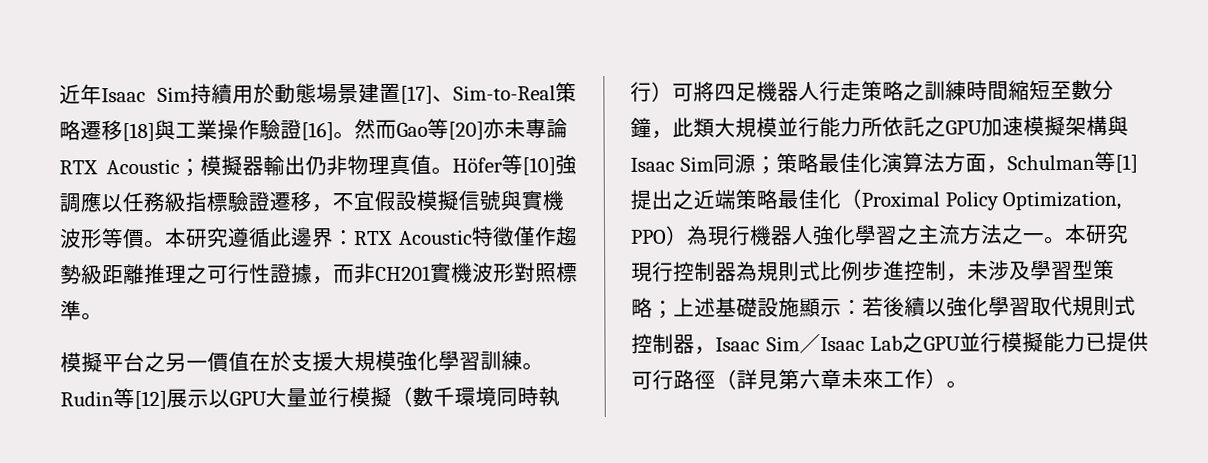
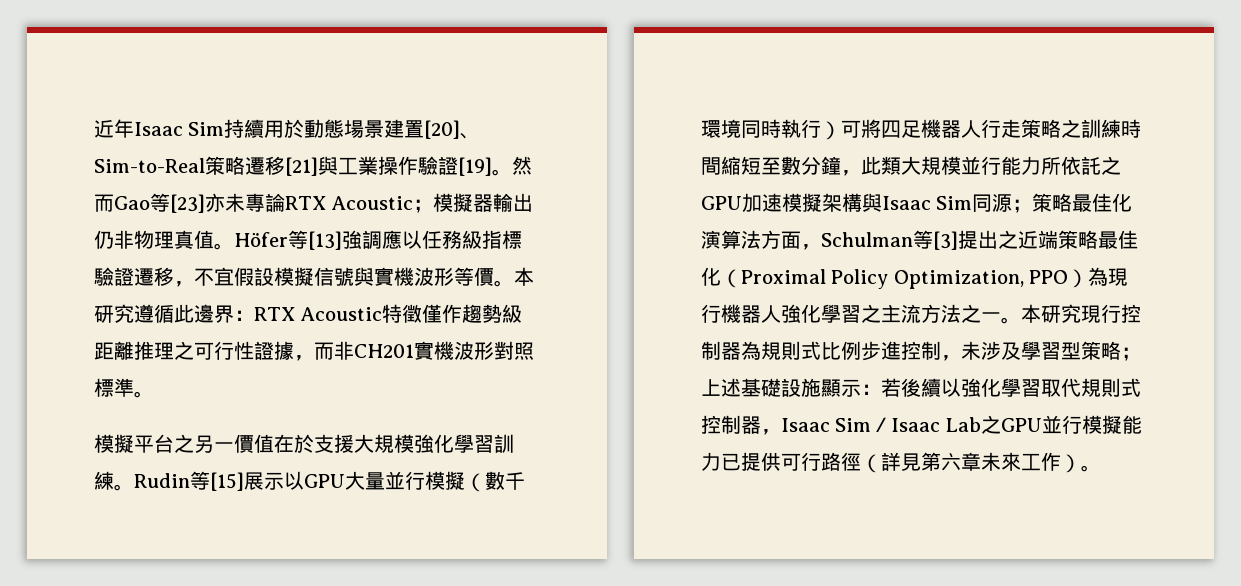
- 近年Isaac Sim持續用於動態場景建置[17]、Sim-to-Real策略遷移[18]與工業操作驗證[16]。
+ 近年Isaac Sim持續用於動態場景建置[20]、Sim-to-Real策略遷移[21]與工業操作驗證[19]。
- 然而Gao等[20]亦未專論RTX Acoustic；模擬器輸出仍非物理真值。
+ 然而Gao等[23]亦未專論RTX Acoustic；模擬器輸出仍非物理真值。
- Höfer等[10]強調應以任務級指標驗證遷移，不宜假設模擬信號與實機波形等價。
+ Höfer等[13]強調應以任務級指標驗證遷移，不宜假設模擬信號與實機波形等價。
- Rudin等[12]展示以GPU大量並行模擬（數千環境同時執行）可將四足機器人行走策略之訓練時間縮短至數分鐘，此類大規模並行能力所依託之GPU加速模擬架構與Isaac Sim同源；
+ Rudin等[15]展示以GPU大量並行模擬（數千環境同時執行）可將四足機器人行走策略之訓練時間縮短至數分鐘，此類大規模並行能力所依託之GPU加速模擬架構與Isaac Sim同源；
- 策略最佳化演算法方面，Schulman等[1]提出之近端策略最佳化（Proximal Policy Optimization, PPO）為現行機器人強化學習之主流方法之一。
+ 策略最佳化演算法方面，Schulman等[3]提出之近端策略最佳化（Proximal Policy Optimization, PPO）為現行機器人強化學習之主流方法之一。

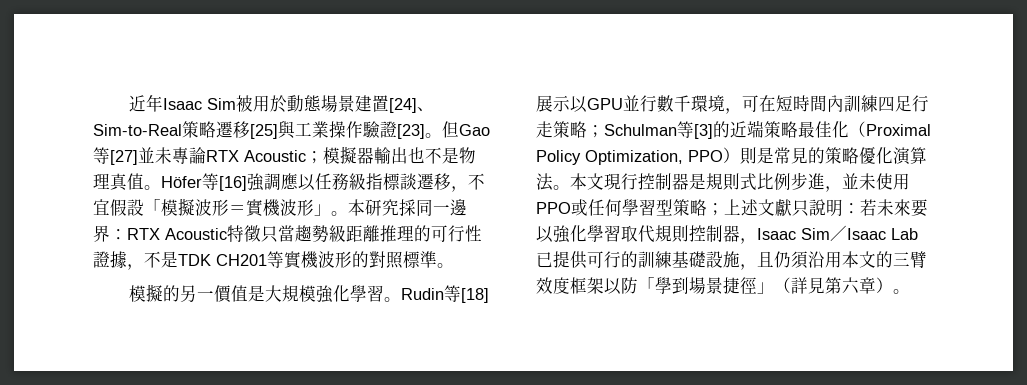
- 近年Isaac Sim持續用於動態場景建置[20]、Sim-to-Real策略遷移[21]與工業操作驗證[19]。然而Gao等[23]亦未專論RTX Acoustic；模擬器輸出仍非物理真值。
+ 近年Isaac Sim被用於動態場景建置[24]、Sim-to-Real策略遷移[25]與工業操作驗證[23]。但Gao等[27]並未專論RTX Acoustic；模擬器輸出也不是物理真值。
- Höfer等[13]強調應以任務級指標驗證遷移，不宜假設模擬信號與實機波形等價。本研究遵循此邊界：RTX Acoustic特徵僅作趨勢級距離推理之可行性證據，而非CH201實機波形對照標準。
+ Höfer等[16]強調應以任務級指標談遷移，不宜假設「模擬波形＝實機波形」。本研究採同一邊界：RTX Acoustic特徵只當趨勢級距離推理的可行性證據，不是TDK CH201等實機波形的對照標準。
- 模擬平台之另一價值在於支援大規模強化學習訓練。
+ 模擬的另一價值是大規模強化學習。
- Rudin等[15]展示以GPU大量並行模擬（數千環境同時執行）可將四足機器人行走策略之訓練時間縮短至數分鐘，此類大規模並行能力所依託之GPU加速模擬架構與Isaac Sim同源；策略最佳化演算法方面，Schulman等[3]提出之近端策略最佳化（Proximal Policy Optimization, PPO）為現行機器人強化學習之主流方法之一。本研究現行控制器為規則式比例步進控制，未涉及學習型策略；上述基礎設施顯示：若後續以強化學習取代規則式控制器，Isaac Sim／Isaac Lab之GPU並行模擬能力已提供可行路徑（詳見第六章未來工作）。
+ Rudin等[18]展示以GPU並行數千環境，可在短時間內訓練四足行走策略；Schulman等[3]的近端策略最佳化（Proximal Policy Optimization, PPO）則是常見的策略優化演算法。本文現行控制器是規則式比例步進，並未使用PPO或任何學習型策略；上述文獻只說明：若未來要以強化學習取代規則控制器，Isaac Sim／Isaac Lab已提供可行的訓練基礎設施，且仍須沿用本文的三臂效度框架以防「學到場景捷徑」（詳見第六章）。

